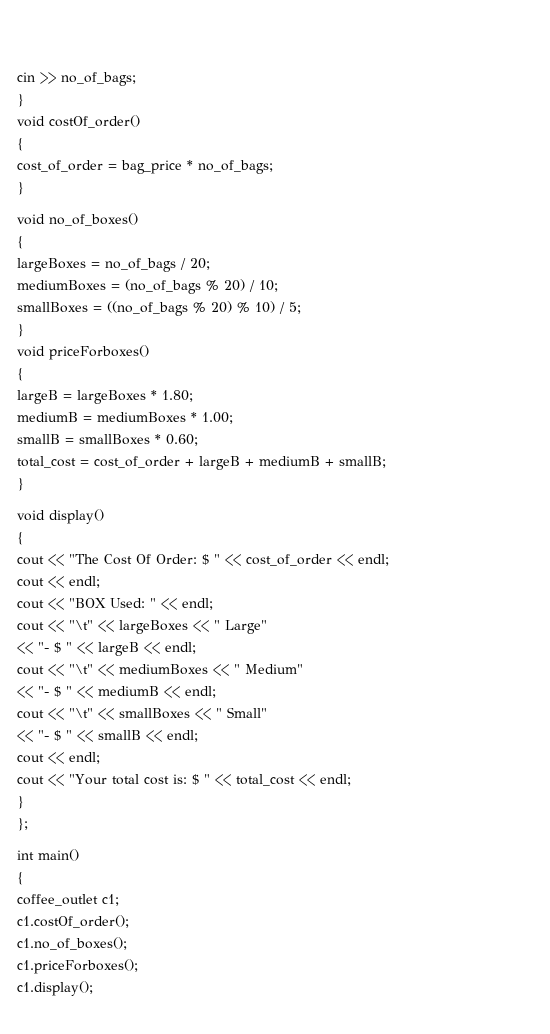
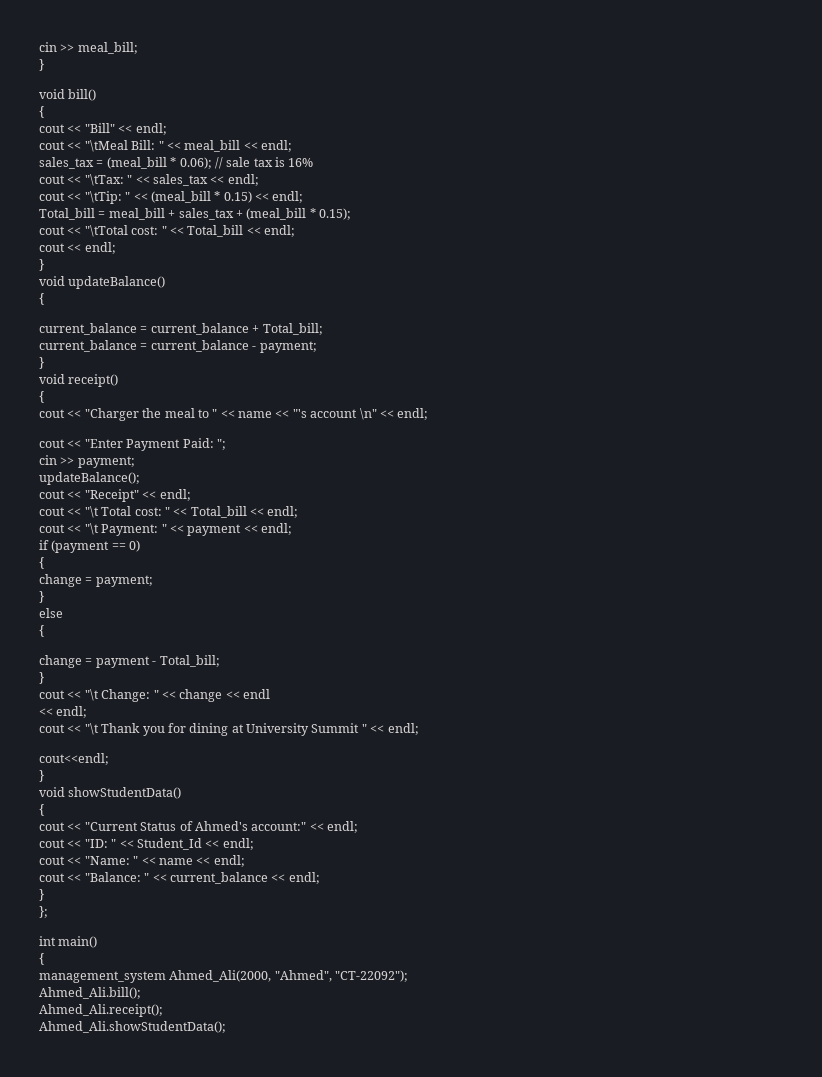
- cin >> no_of_bags;
+ cin >> meal_bill;
  }
- void costOf_order()
+ void bill()
  {
- cost_of_order = bag_price * no_of_bags;
+ cout << "Bill" << endl;
+ cout << "\tMeal Bill: " << meal_bill << endl;
+ sales_tax = (meal_bill * 0.06); // sale tax is 16%
+ cout << "\tTax: " << sales_tax << endl;
+ cout << "\tTip: " << (meal_bill * 0.15) << endl;
+ Total_bill = meal_bill + sales_tax + (meal_bill * 0.15);
+ cout << "\tTotal cost: " << Total_bill << endl;
+ cout << endl;
  }
- void no_of_boxes()
+ void updateBalance()
  {
- largeBoxes = no_of_bags / 20;
- mediumBoxes = (no_of_bags % 20) / 10;
- smallBoxes = ((no_of_bags % 20) % 10) / 5;
+ current_balance = current_balance + Total_bill;
+ current_balance = current_balance - payment;
  }
- void priceForboxes()
+ void receipt()
  {
- largeB = largeBoxes * 1.80;
- mediumB = mediumBoxes * 1.00;
- smallB = smallBoxes * 0.60;
- total_cost = cost_of_order + largeB + mediumB + smallB;
+ cout << "Charger the meal to " << name << "'s account \n" << endl;
+ cout << "Enter Payment Paid: ";
+ cin >> payment;
+ updateBalance();
+ cout << "Receipt" << endl;
+ cout << "\t Total cost: " << Total_bill << endl;
+ cout << "\t Payment: " << payment << endl;
+ if (payment == 0)
+ {
+ change = payment;
  }
- void display()
+ else
  {
- cout << "The Cost Of Order: $ " << cost_of_order << endl;
- cout << endl;
- cout << "BOX Used: " << endl;
- cout << "\t" << largeBoxes << " Large"
- << "- $ " << largeB << endl;
- cout << "\t" << mediumBoxes << " Medium"
- << "- $ " << mediumB << endl;
- cout << "\t" << smallBoxes << " Small"
- << "- $ " << smallB << endl;
- cout << endl;
- cout << "Your total cost is: $ " << total_cost << endl;
+ change = payment - Total_bill;
+ }
+ cout << "\t Change: " << change << endl
+ << endl;
+ cout << "\t Thank you for dining at University Summit " << endl;
+ cout<<endl;
+ }
+ void showStudentData()
+ {
+ cout << "Current Status of Ahmed's account:" << endl;
+ cout << "ID: " << Student_Id << endl;
+ cout << "Name: " << name << endl;
+ cout << "Balance: " << current_balance << endl;
- coffee_outlet c1;
- c1.costOf_order();
- c1.no_of_boxes();
- c1.priceForboxes();
- c1.display();
+ management_system Ahmed_Ali(2000, "Ahmed", "CT-22092");
+ Ahmed_Ali.bill();
+ Ahmed_Ali.receipt();
+ Ahmed_Ali.showStudentData();

